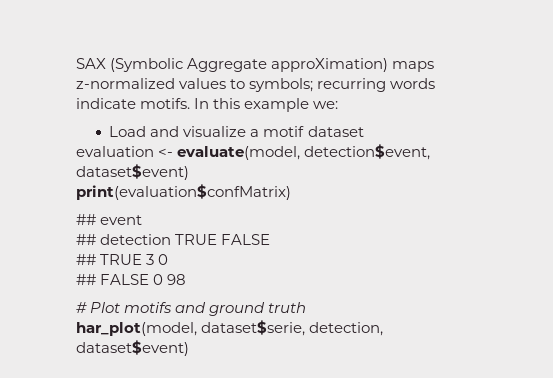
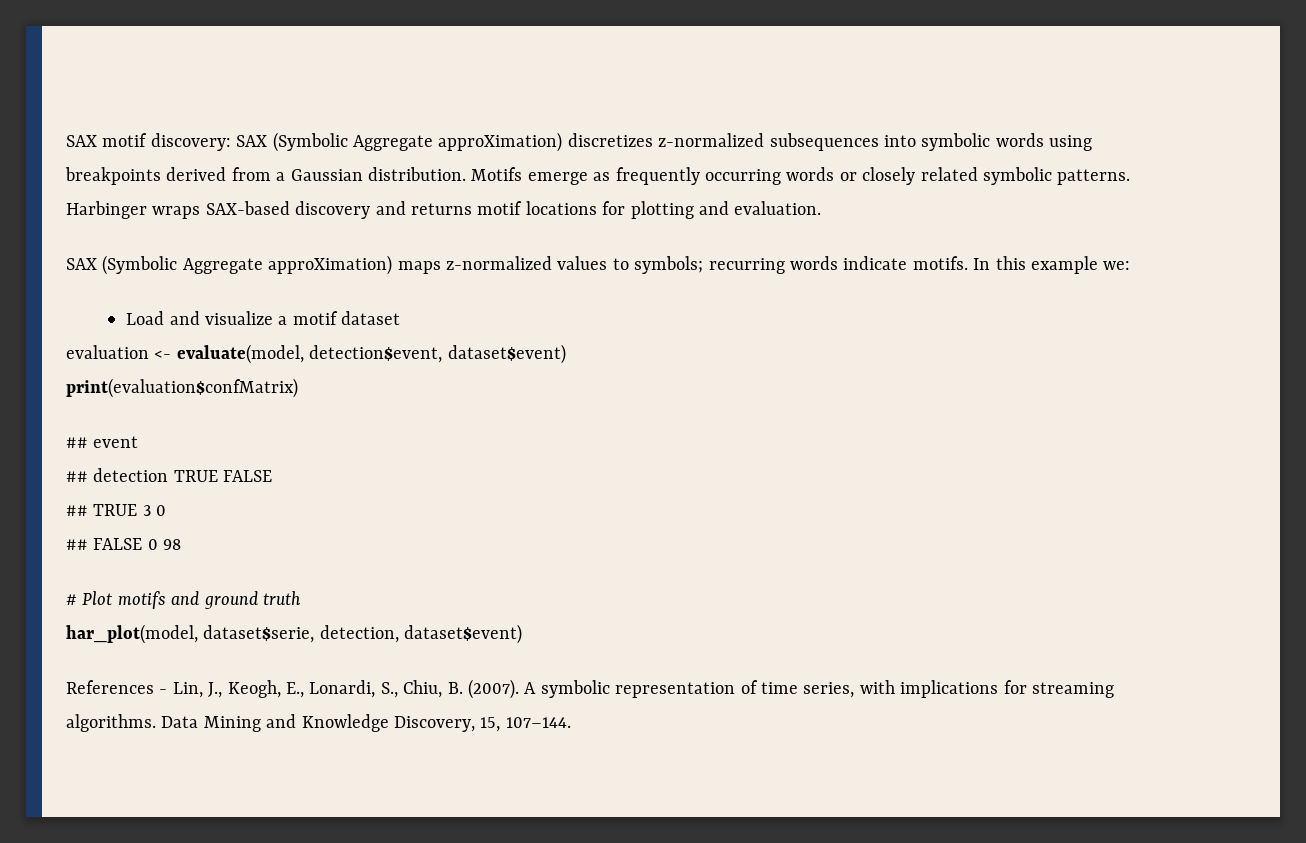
+ SAX motif discovery: SAX (Symbolic Aggregate approXimation) discretizes z-normalized subsequences into symbolic words using breakpoints derived from a Gaussian distribution. Motifs emerge as frequently occurring words or closely related symbolic patterns. Harbinger wraps SAX-based discovery and returns motif locations for plotting and evaluation.
+ References - Lin, J., Keogh, E., Lonardi, S., Chiu, B. (2007). A symbolic representation of time series, with implications for streaming algorithms. Data Mining and Knowledge Discovery, 15, 107–144.

